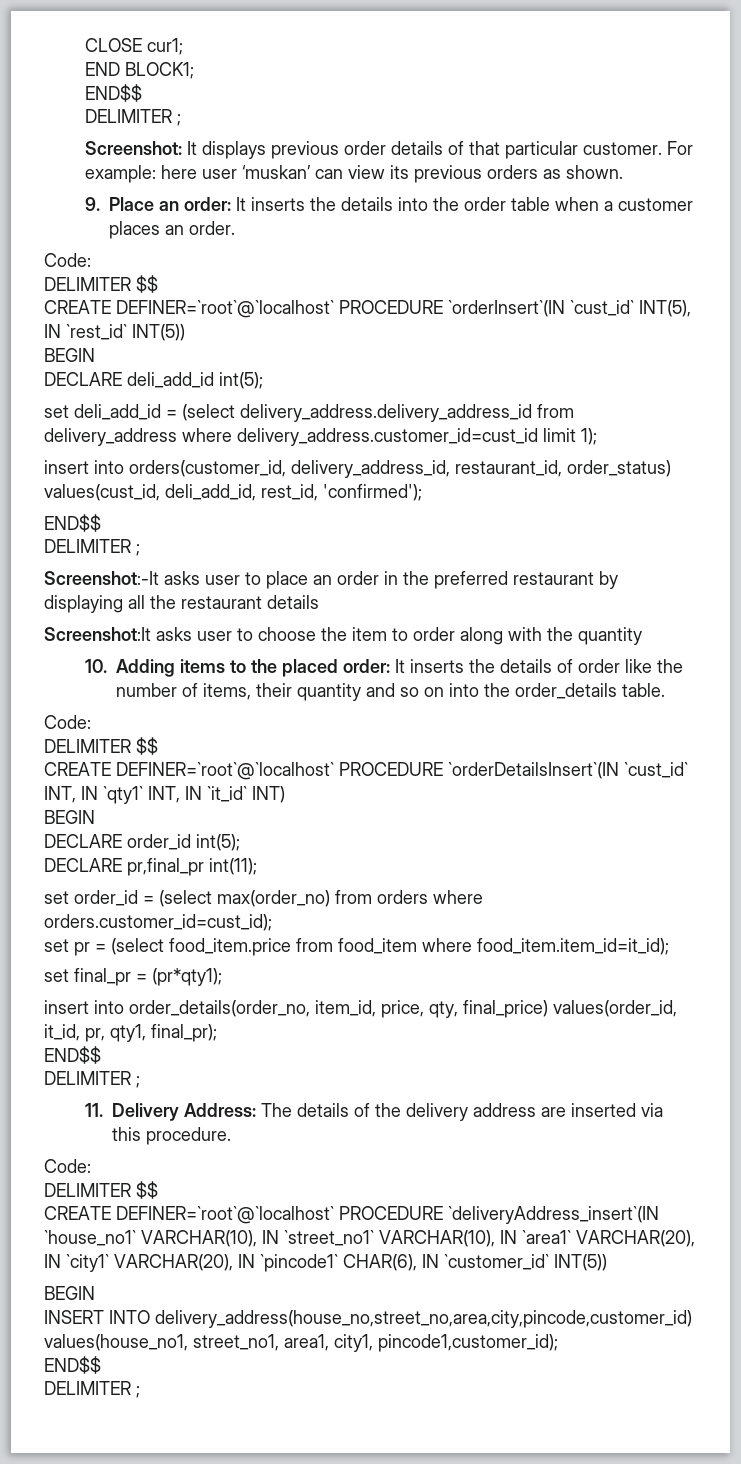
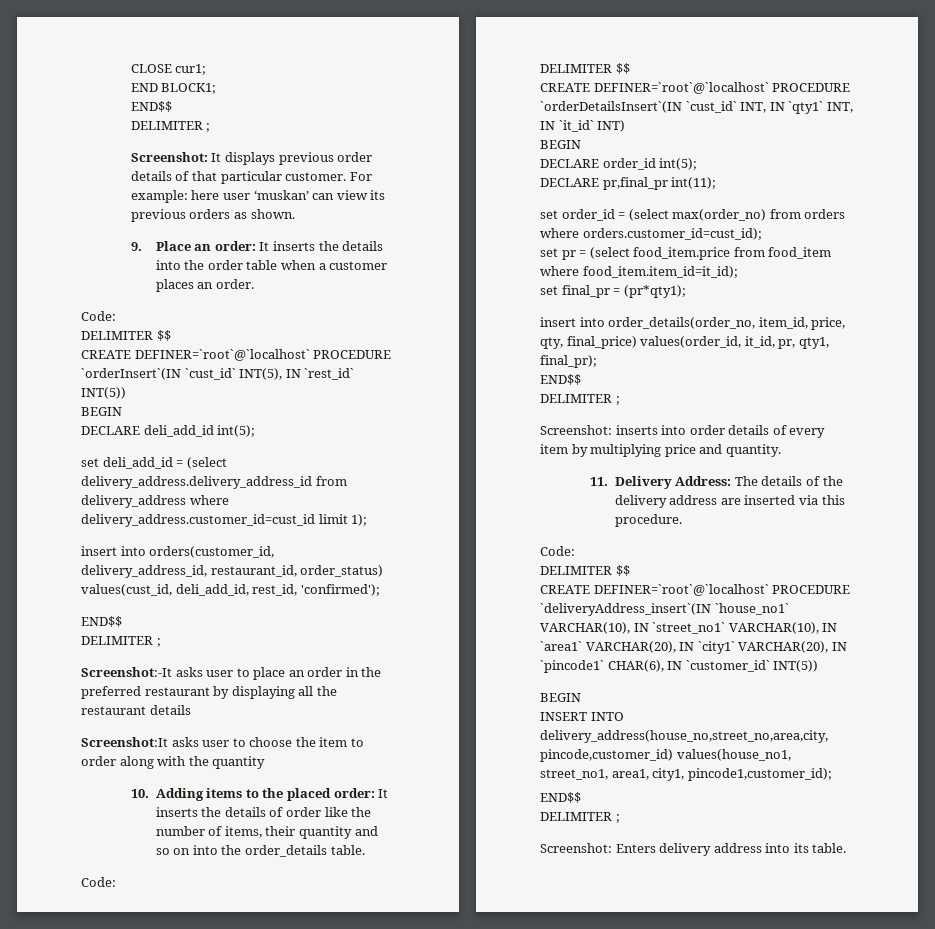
+ Screenshot: inserts into order details of every item by multiplying price and quantity.
+ Screenshot: Enters delivery address into its table.

